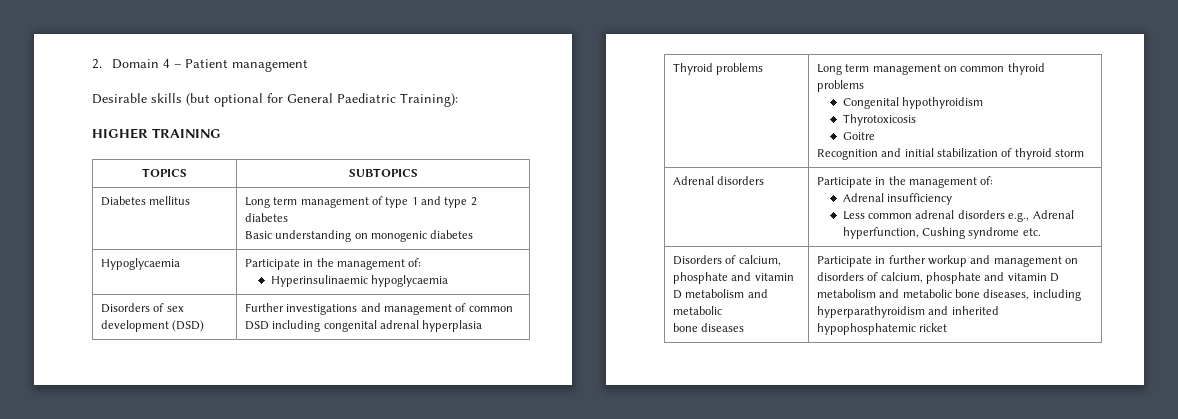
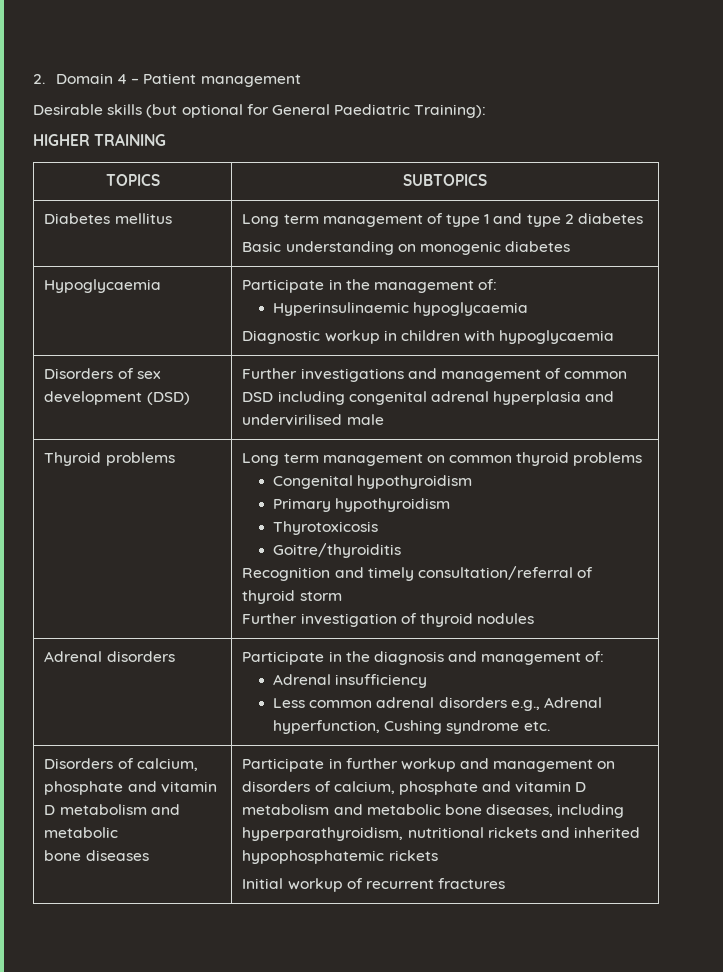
  Hypoglycaemia | Participate in the management of:
  Hyperinsulinaemic hypoglycaemia
+ Diagnostic workup in children with hypoglycaemia
- Disorders of sex development (DSD) | Further investigations and management of common DSD including congenital adrenal hyperplasia
+ Disorders of sex development (DSD) | Further investigations and management of common DSD including congenital adrenal hyperplasia and undervirilised male
  Thyroid problems | Long term management on common thyroid problems
  Congenital hypothyroidism
+ Primary hypothyroidism
  Thyrotoxicosis
- Goitre
- Recognition and initial stabilization of thyroid storm
+ Goitre/thyroiditis
+ Recognition and timely consultation/referral of thyroid storm
+ Further investigation of thyroid nodules
- Adrenal disorders | Participate in the management of:
+ Adrenal disorders | Participate in the diagnosis and management of:
- Participate in further workup and management on disorders of calcium, phosphate and vitamin D metabolism and metabolic bone diseases, including hyperparathyroidism and inherited hypophosphatemic ricket
+ Participate in further workup and management on disorders of calcium, phosphate and vitamin D metabolism and metabolic bone diseases, including hyperparathyroidism, nutritional rickets and inherited hypophosphatemic rickets
+ Initial workup of recurrent fractures

